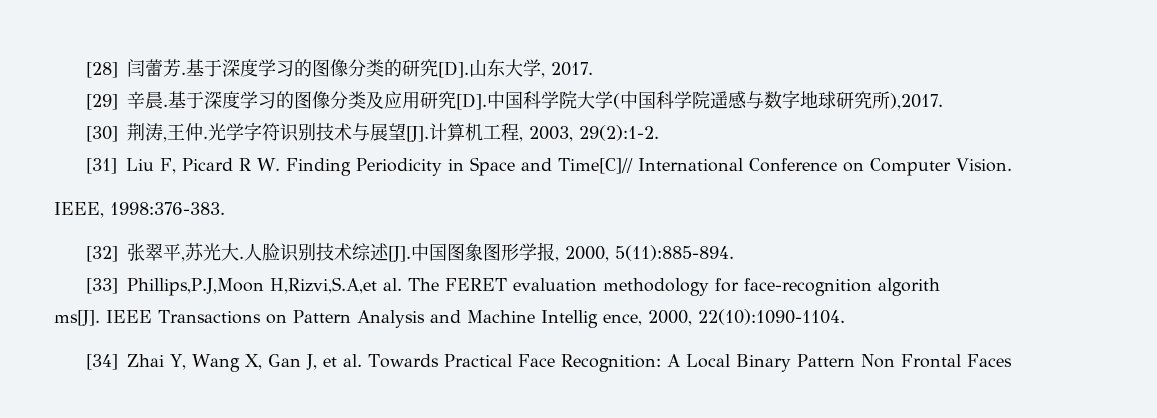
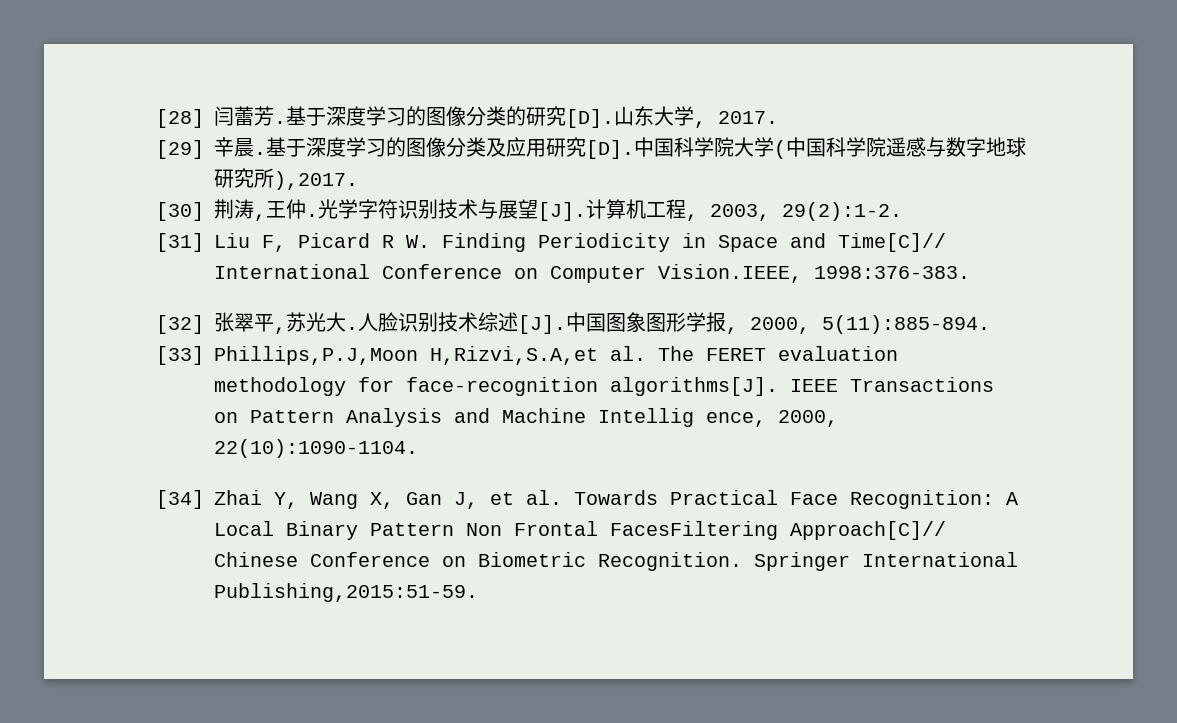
- [31] Liu F, Picard R W. Finding Periodicity in Space and Time[C]// International Conference on Computer Vision.
- IEEE, 1998:376-383.
+ [31] Liu F, Picard R W. Finding Periodicity in Space and Time[C]// International Conference on Computer Vision.IEEE, 1998:376-383.
- [33] Phillips,P.J,Moon H,Rizvi,S.A,et al. The FERET evaluation methodology for face-recognition algorith
- ms[J].
+ [33] Phillips,P.J,Moon H,Rizvi,S.A,et al. The FERET evaluation methodology for face-recognition algorithms[J].
- [34] Zhai Y, Wang X, Gan J, et al. Towards Practical Face Recognition: A Local Binary Pattern Non Frontal Faces
+ [34] Zhai Y, Wang X, Gan J, et al. Towards Practical Face Recognition: A Local Binary Pattern Non Frontal FacesFiltering Approach[C]// Chinese Conference on Biometric Recognition. Springer International Publishing,2015:51-59.

